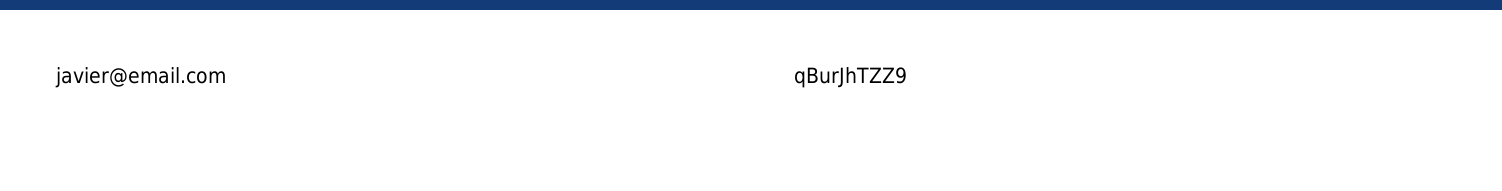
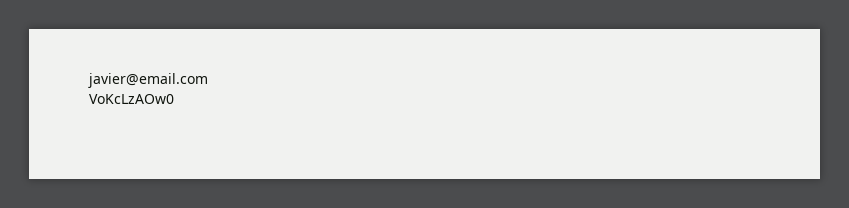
- qBurJhTZZ9
+ VoKcLzAOw0

